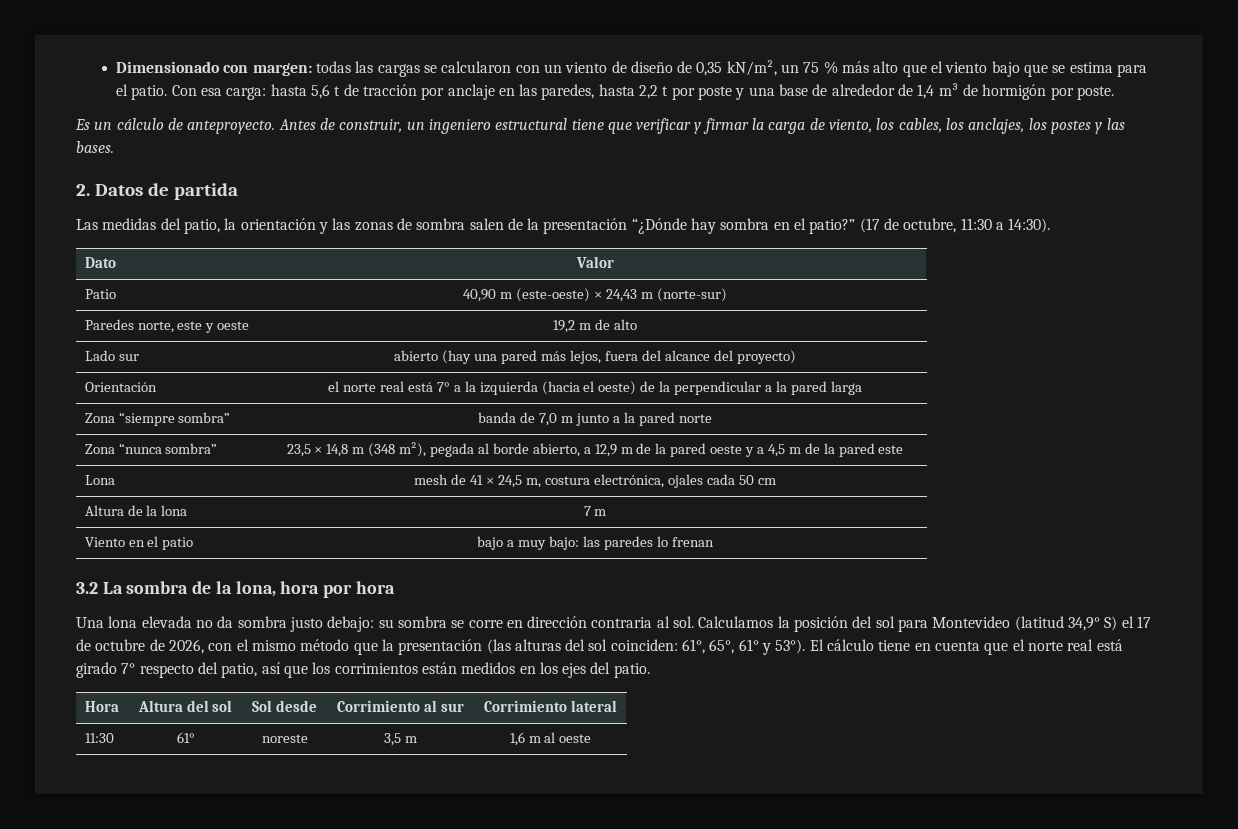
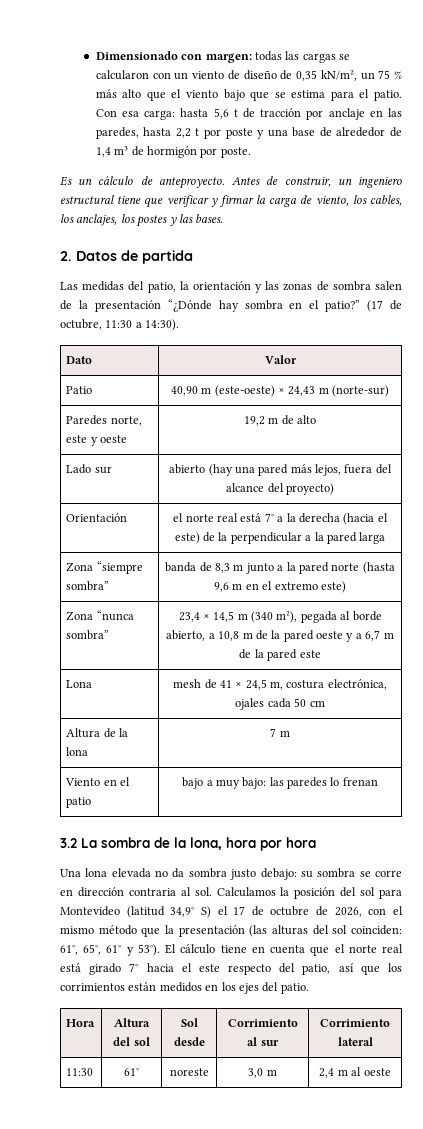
- Orientación | el norte real está 7° a la izquierda (hacia el oeste) de la perpendicular a la pared larga
+ Orientación | el norte real está 7° a la derecha (hacia el este) de la perpendicular a la pared larga
- Zona “siempre sombra” | banda de 7,0 m junto a la pared norte
- Zona “nunca sombra” | 23,5 × 14,8 m (348 m²), pegada al borde abierto, a 12,9 m de la pared oeste y a 4,5 m de la pared este
+ Zona “siempre sombra” | banda de 8,3 m junto a la pared norte (hasta 9,6 m en el extremo este)
+ Zona “nunca sombra” | 23,4 × 14,5 m (340 m²), pegada al borde abierto, a 10,8 m de la pared oeste y a 6,7 m de la pared este
- El cálculo tiene en cuenta que el norte real está girado 7° respecto del patio, así que los corrimientos están medidos en los ejes del patio.
+ El cálculo tiene en cuenta que el norte real está girado 7° hacia el este respecto del patio, así que los corrimientos están medidos en los ejes del patio.
- 11:30 | 61° | noreste | 3,5 m | 1,6 m al oeste
+ 11:30 | 61° | noreste | 3,0 m | 2,4 m al oeste

